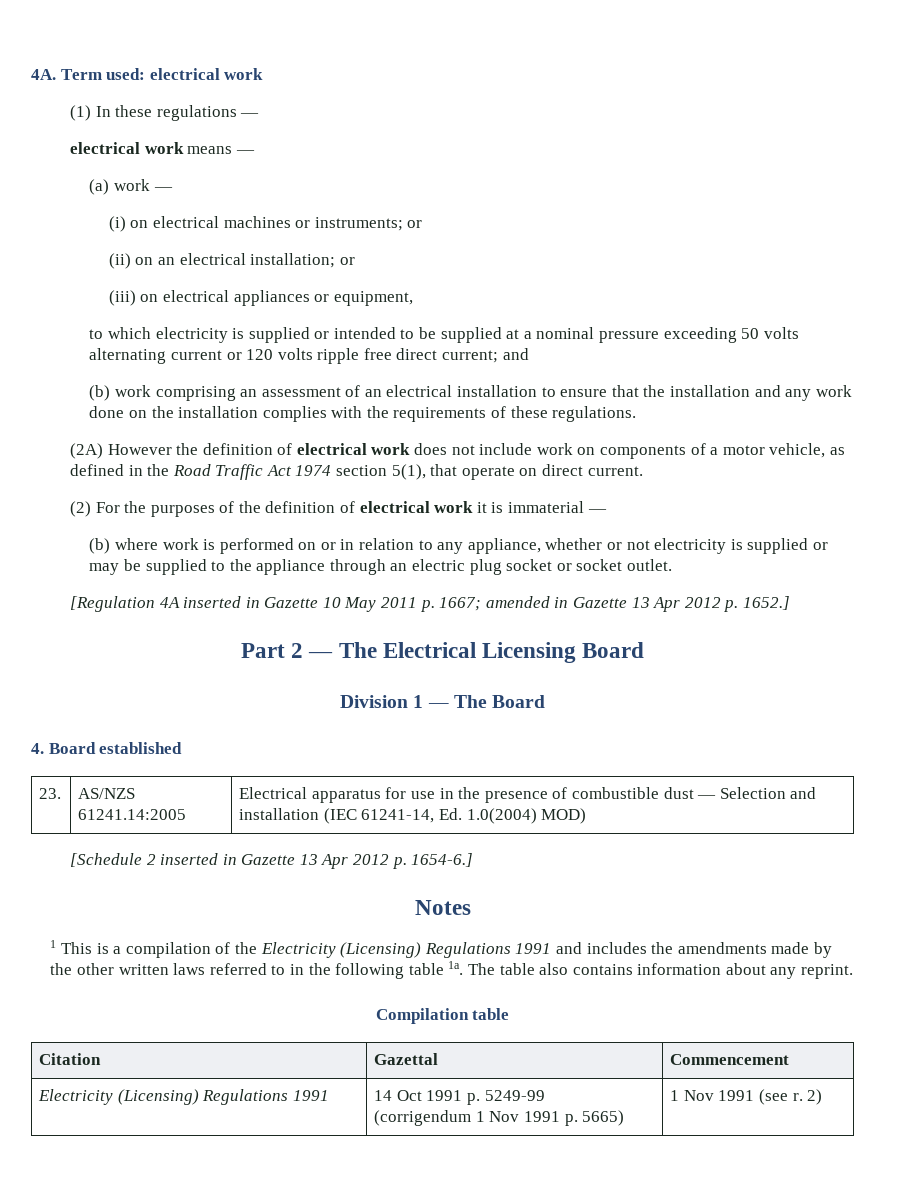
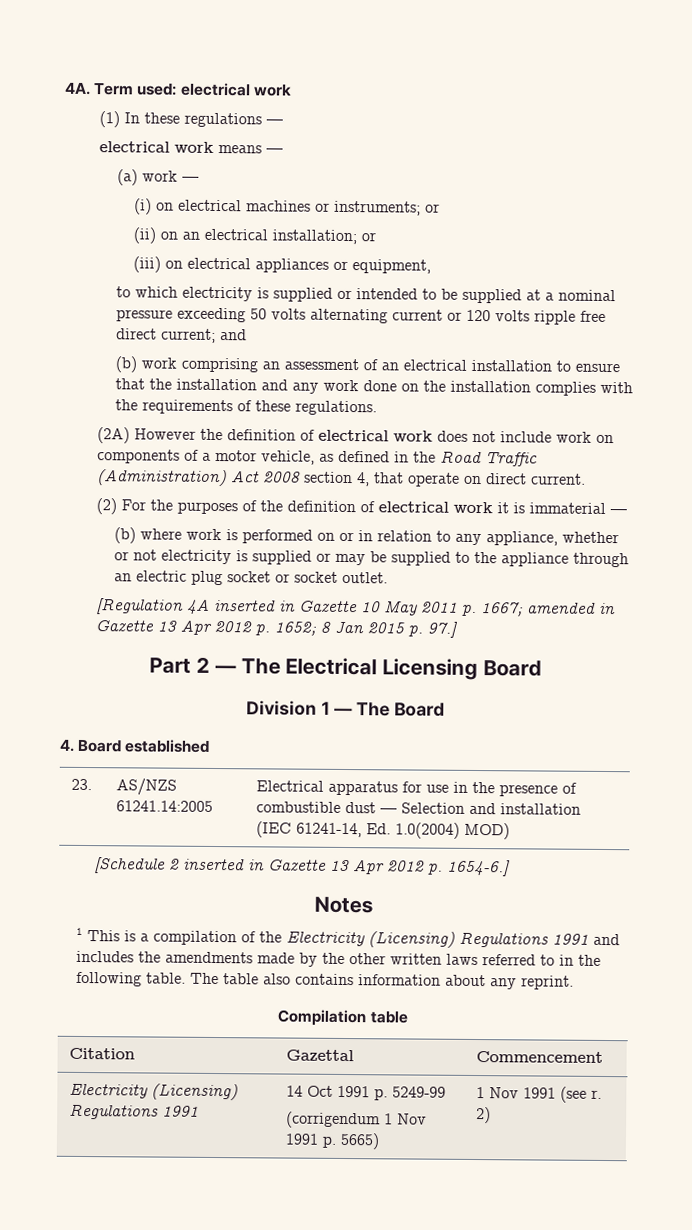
- (2A) However the definition of electrical work does not include work on components of a motor vehicle, as defined in the Road Traffic Act 1974 section 5(1), that operate on direct current.
+ (2A) However the definition of electrical work does not include work on components of a motor vehicle, as defined in the Road Traffic (Administration) Act 2008 section 4, that operate on direct current.
- [Regulation 4A inserted in Gazette 10 May 2011 p. 1667; amended in Gazette 13 Apr 2012 p. 1652.]
+ [Regulation 4A inserted in Gazette 10 May 2011 p. 1667; amended in Gazette 13 Apr 2012 p. 1652; 8 Jan 2015 p. 97.]
- 1 This is a compilation of the Electricity (Licensing) Regulations 1991 and includes the amendments made by the other written laws referred to in the following table 1a.
+ 1 This is a compilation of the Electricity (Licensing) Regulations 1991 and includes the amendments made by the other written laws referred to in the following table.

